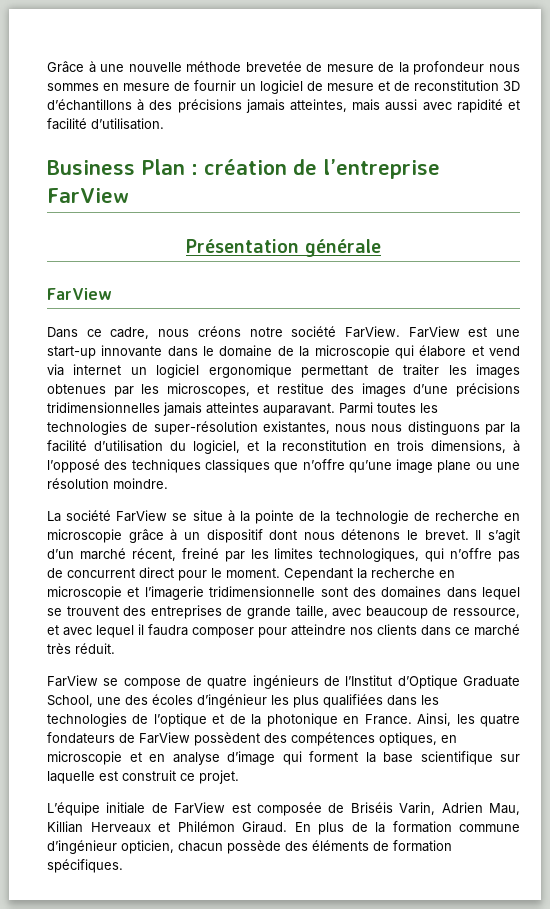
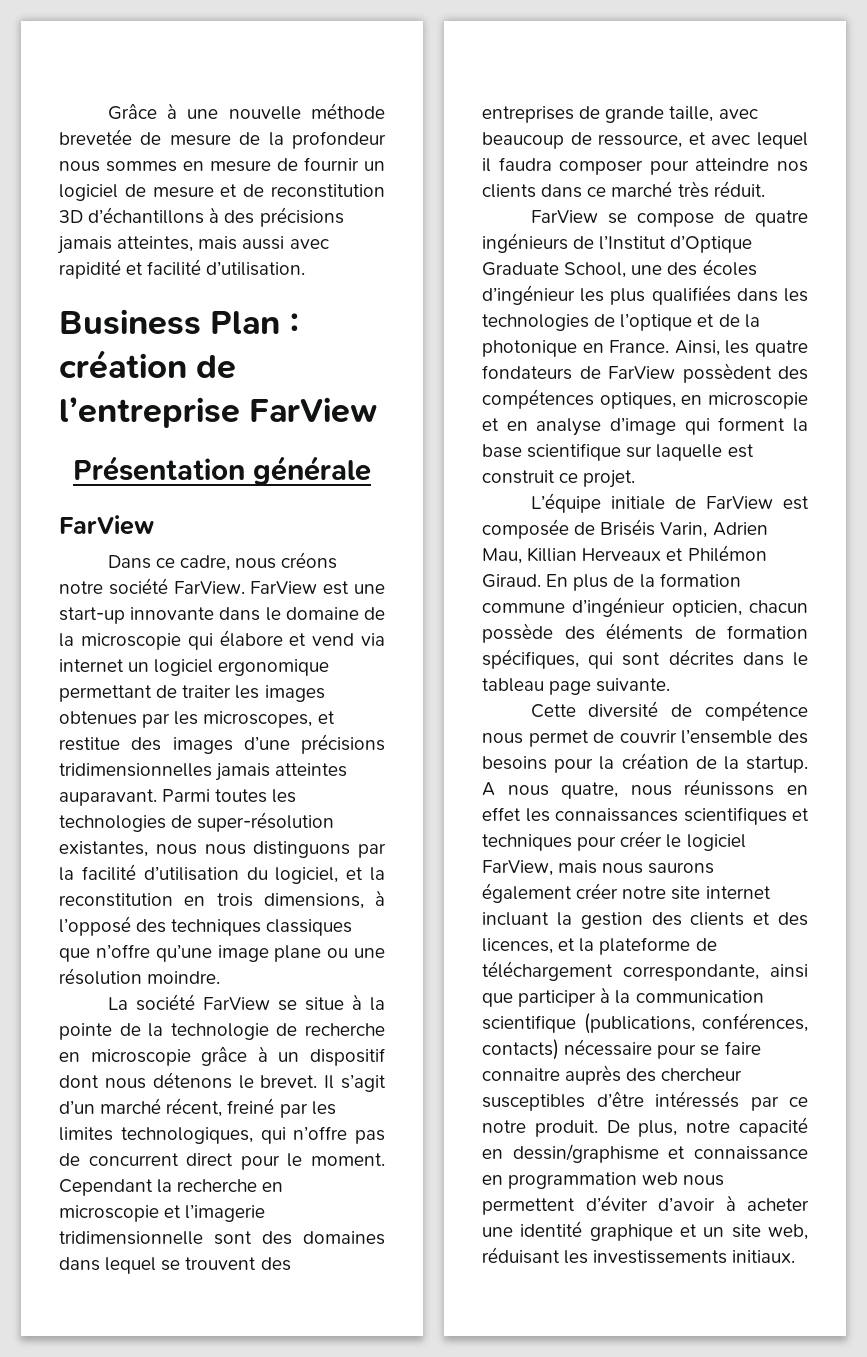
- En plus de la formation commune d’ingénieur opticien, chacun possède des éléments de formation spécifiques.
+ En plus de la formation commune d’ingénieur opticien, chacun possède des éléments de formation spécifiques, qui sont décrites dans le tableau page suivante.
+ Cette diversité de compétence nous permet de couvrir l’ensemble des besoins pour la création de la startup. A nous quatre, nous réunissons en effet les connaissances scientifiques et techniques pour créer le logiciel FarView, mais nous saurons également créer notre site internet incluant la gestion des clients et des licences, et la plateforme de téléchargement correspondante, ainsi que participer à la communication scientifique (publications, conférences, contacts) nécessaire pour se faire connaitre auprès des chercheur susceptibles d’être intéressés par ce notre produit. De plus, notre capacité en dessin/graphisme et connaissance en programmation web nous permettent d’éviter d’avoir à acheter une identité graphique et un site web, réduisant les investissements initiaux.

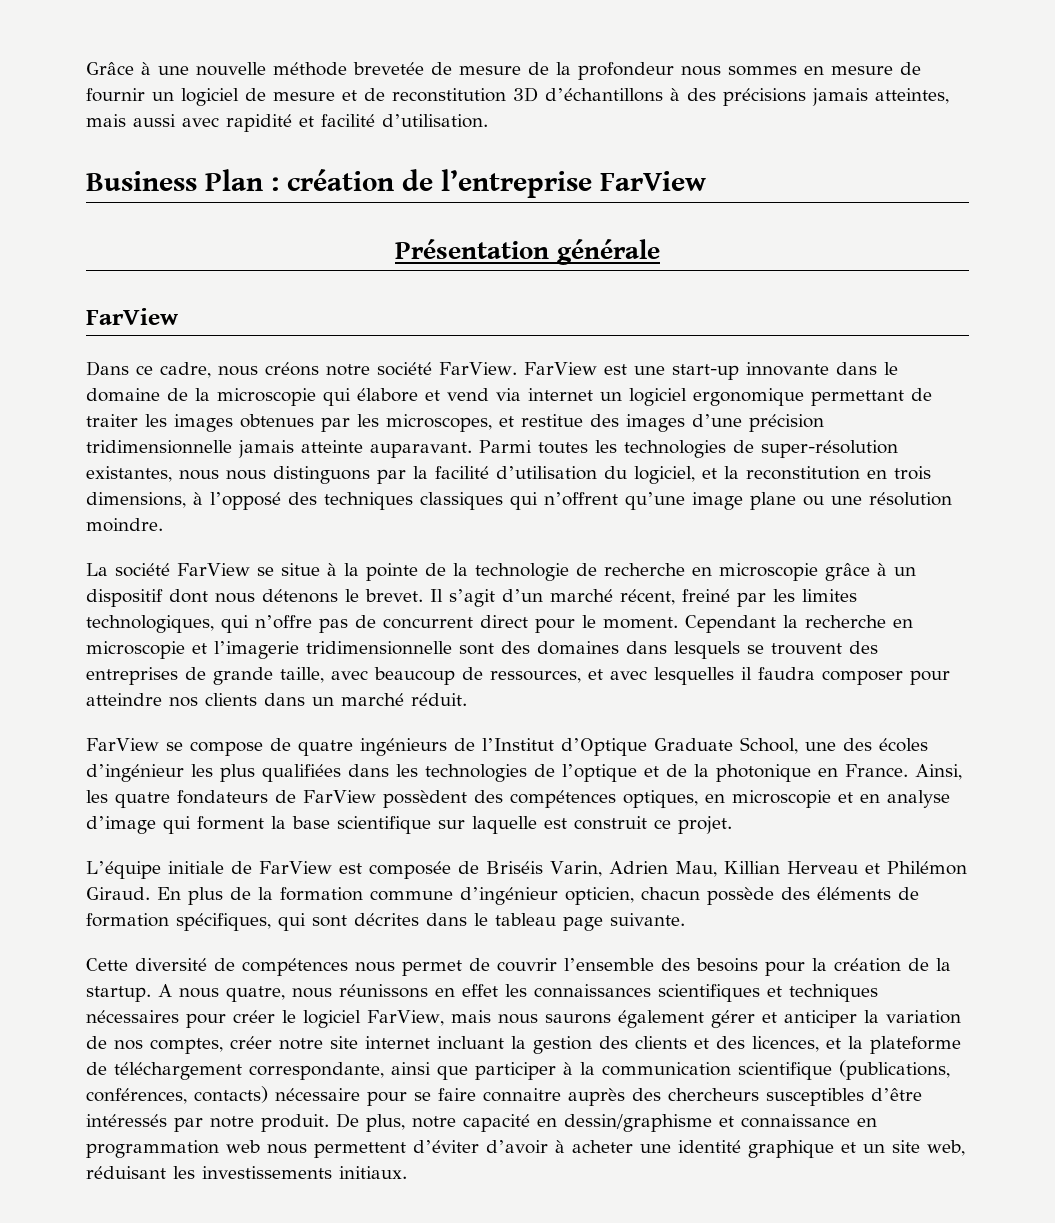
- FarView est une start-up innovante dans le domaine de la microscopie qui élabore et vend via internet un logiciel ergonomique permettant de traiter les images obtenues par les microscopes, et restitue des images d’une précisions tridimensionnelles jamais atteintes auparavant.
+ FarView est une start-up innovante dans le domaine de la microscopie qui élabore et vend via internet un logiciel ergonomique permettant de traiter les images obtenues par les microscopes, et restitue des images d’une précision tridimensionnelle jamais atteinte auparavant.
- Parmi toutes les technologies de super-résolution existantes, nous nous distinguons par la facilité d’utilisation du logiciel, et la reconstitution en trois dimensions, à l’opposé des techniques classiques que n’offre qu’une image plane ou une résolution moindre.
+ Parmi toutes les technologies de super-résolution existantes, nous nous distinguons par la facilité d’utilisation du logiciel, et la reconstitution en trois dimensions, à l’opposé des techniques classiques qui n’offrent qu’une image plane ou une résolution moindre.
- Cependant la recherche en microscopie et l’imagerie tridimensionnelle sont des domaines dans lequel se trouvent des entreprises de grande taille, avec beaucoup de ressource, et avec lequel il faudra composer pour atteindre nos clients dans ce marché très réduit.
+ Cependant la recherche en microscopie et l’imagerie tridimensionnelle sont des domaines dans lesquels se trouvent des entreprises de grande taille, avec beaucoup de ressources, et avec lesquelles il faudra composer pour atteindre nos clients dans un marché réduit.
- L’équipe initiale de FarView est composée de Briséis Varin, Adrien Mau, Killian Herveaux et Philémon Giraud.
+ L’équipe initiale de FarView est composée de Briséis Varin, Adrien Mau, Killian Herveau et Philémon Giraud.
- Cette diversité de compétence nous permet de couvrir l’ensemble des besoins pour la création de la startup.
+ Cette diversité de compétences nous permet de couvrir l’ensemble des besoins pour la création de la startup.
- A nous quatre, nous réunissons en effet les connaissances scientifiques et techniques pour créer le logiciel FarView, mais nous saurons également créer notre site internet incluant la gestion des clients et des licences, et la plateforme de téléchargement correspondante, ainsi que participer à la communication scientifique (publications, conférences, contacts) nécessaire pour se faire connaitre auprès des chercheur susceptibles d’être intéressés par ce notre produit.
+ A nous quatre, nous réunissons en effet les connaissances scientifiques et techniques nécessaires pour créer le logiciel FarView, mais nous saurons également gérer et anticiper la variation de nos comptes, créer notre site internet incluant la gestion des clients et des licences, et la plateforme de téléchargement correspondante, ainsi que participer à la communication scientifique (publications, conférences, contacts) nécessaire pour se faire connaitre auprès des chercheurs susceptibles d’être intéressés par notre produit.

